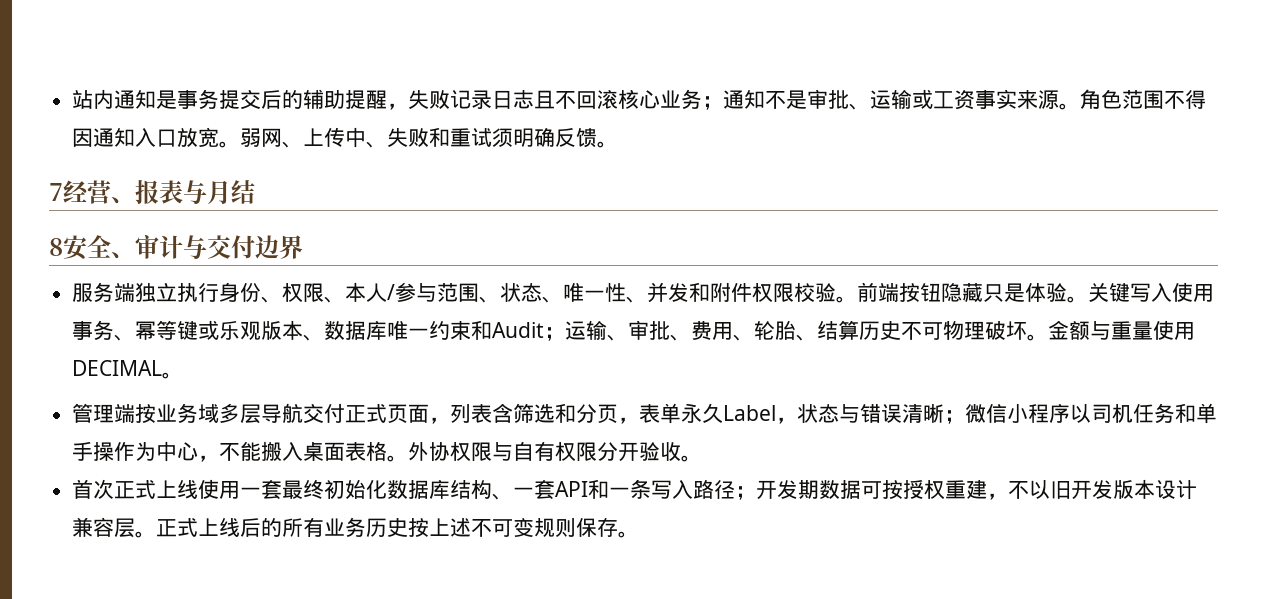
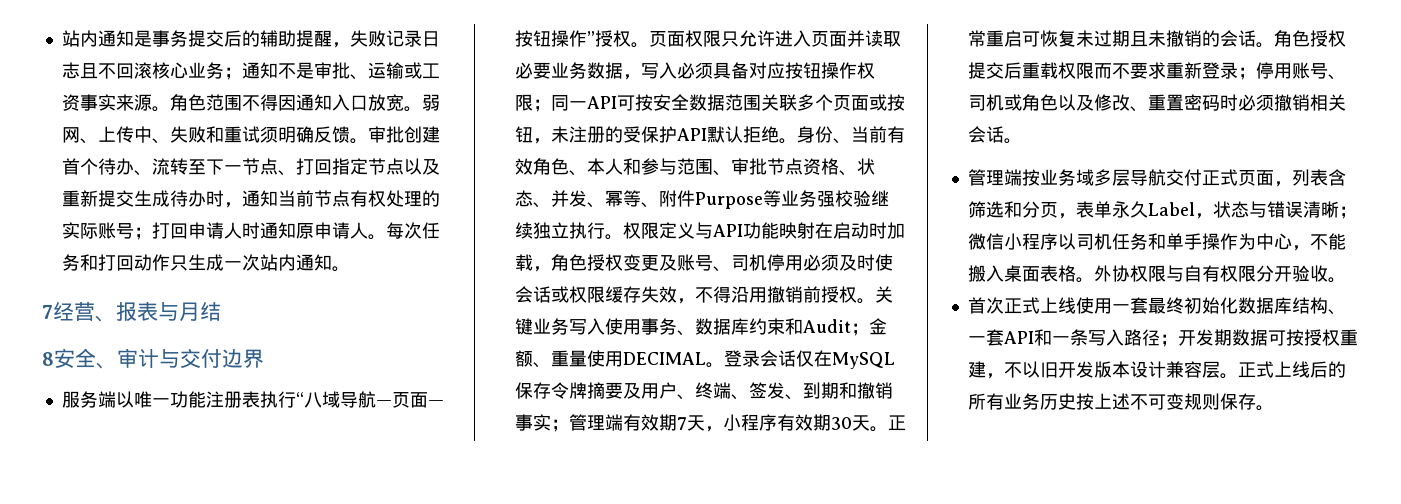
+ 审批创建首个待办、流转至下一节点、打回指定节点以及重新提交生成待办时，通知当前节点有权处理的实际账号；打回申请人时通知原申请人。每次任务和打回动作只生成一次站内通知。
- 服务端独立执行身份、权限、本人/参与范围、状态、唯一性、并发和附件权限校验。前端按钮隐藏只是体验。关键写入使用事务、幂等键或乐观版本、数据库唯一约束和Audit；运输、审批、费用、轮胎、结算历史不可物理破坏。金额与重量使用DECIMAL。
+ 服务端以唯一功能注册表执行“八域导航—页面—按钮操作”授权。页面权限只允许进入页面并读取必要业务数据，写入必须具备对应按钮操作权限；同一API可按安全数据范围关联多个页面或按钮，未注册的受保护API默认拒绝。身份、当前有效角色、本人和参与范围、审批节点资格、状态、并发、幂等、附件Purpose等业务强校验继续独立执行。权限定义与API功能映射在启动时加载，角色授权变更及账号、司机停用必须及时使会话或权限缓存失效，不得沿用撤销前授权。关键业务写入使用事务、数据库约束和Audit；金额、重量使用DECIMAL。登录会话仅在MySQL保存令牌摘要及用户、终端、签发、到期和撤销事实；管理端有效期7天，小程序有效期30天。正常重启可恢复未过期且未撤销的会话。角色授权提交后重载权限而不要求重新登录；停用账号、司机或角色以及修改、重置密码时必须撤销相关会话。

